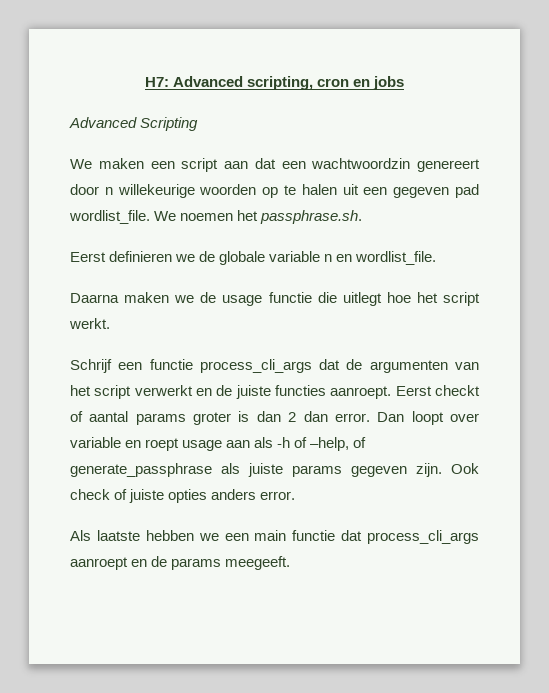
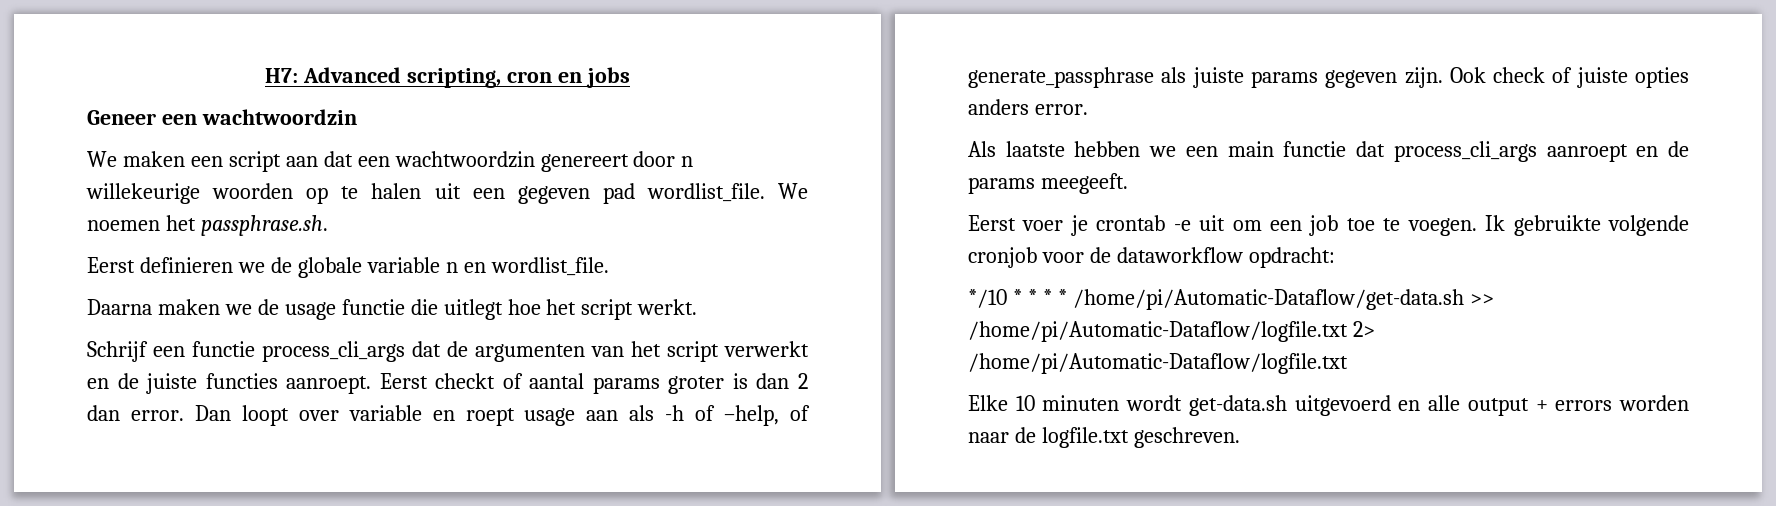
- Advanced Scripting
+ Geneer een wachtwoordzin
+ Eerst voer je crontab -e uit om een job toe te voegen. Ik gebruikte volgende cronjob voor de dataworkflow opdracht:
+ */10 * * * * /home/pi/Automatic-Dataflow/get-data.sh >> /home/pi/Automatic-Dataflow/logfile.txt 2> /home/pi/Automatic-Dataflow/logfile.txt
+ Elke 10 minuten wordt get-data.sh uitgevoerd en alle output + errors worden naar de logfile.txt geschreven.

